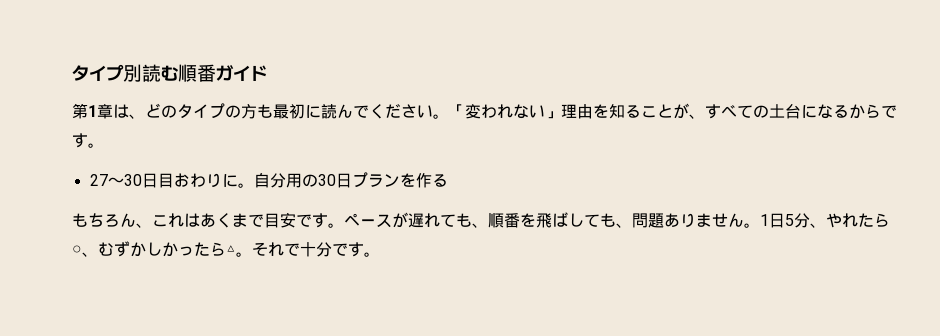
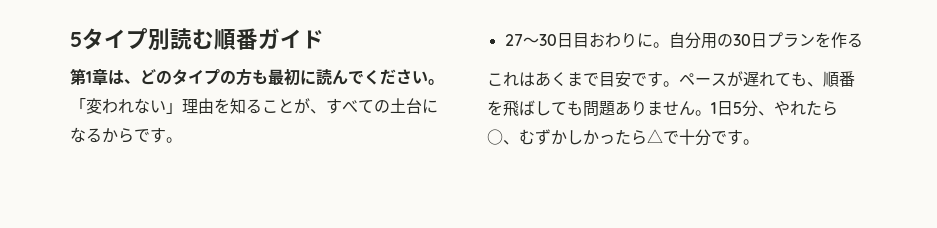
- タイプ別読む順番ガイド
+ 5タイプ別読む順番ガイド
- もちろん、これはあくまで目安です。
+ これはあくまで目安です。
- ペースが遅れても、順番を飛ばしても、問題ありません。
+ ペースが遅れても、順番を飛ばしても問題ありません。
- 1日5分、やれたら○、むずかしかったら△。それで十分です。
+ 1日5分、やれたら○、むずかしかったら△で十分です。

